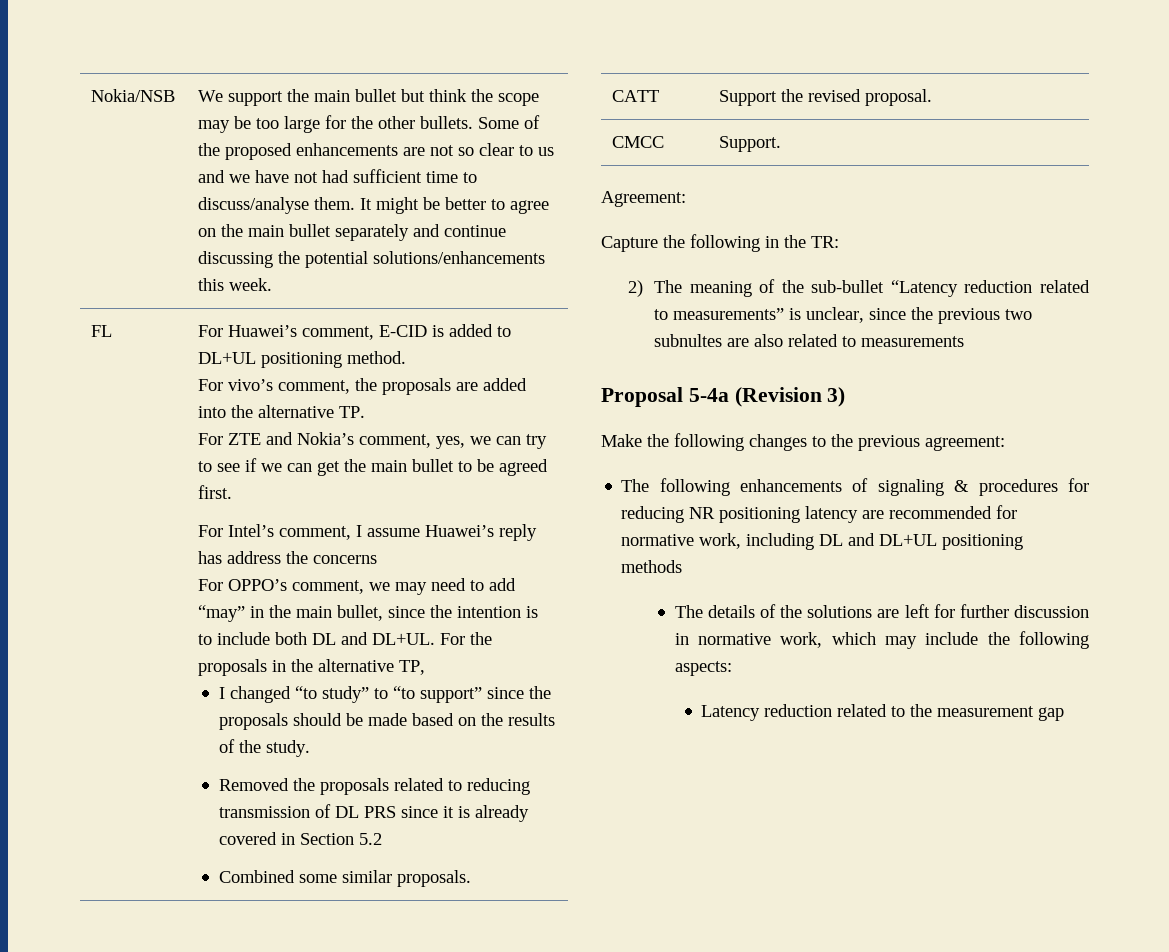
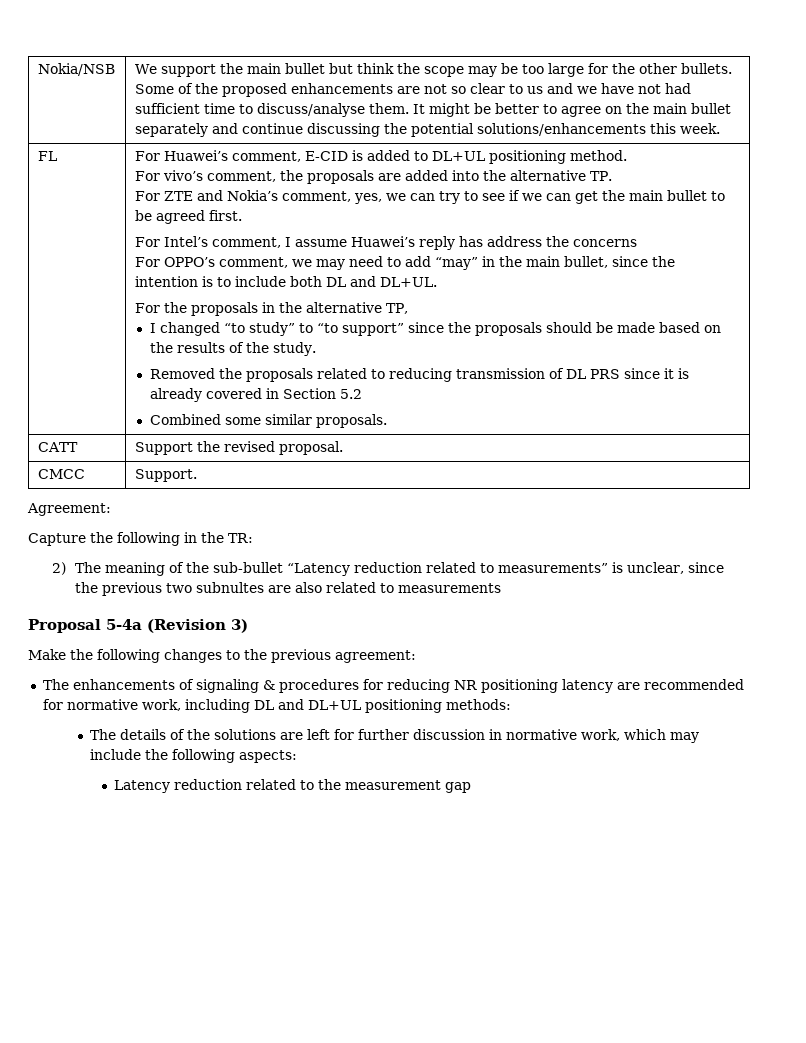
- For OPPO’s comment, we may need to add “may” in the main bullet, since the intention is to include both DL and DL+UL. For the proposals in the alternative TP,
+ For OPPO’s comment, we may need to add “may” in the main bullet, since the intention is to include both DL and DL+UL.
+ For the proposals in the alternative TP,
- The following enhancements of signaling & procedures for reducing NR positioning latency are recommended for normative work, including DL and DL+UL positioning methods
+ The enhancements of signaling & procedures for reducing NR positioning latency are recommended for normative work, including DL and DL+UL positioning methods:

